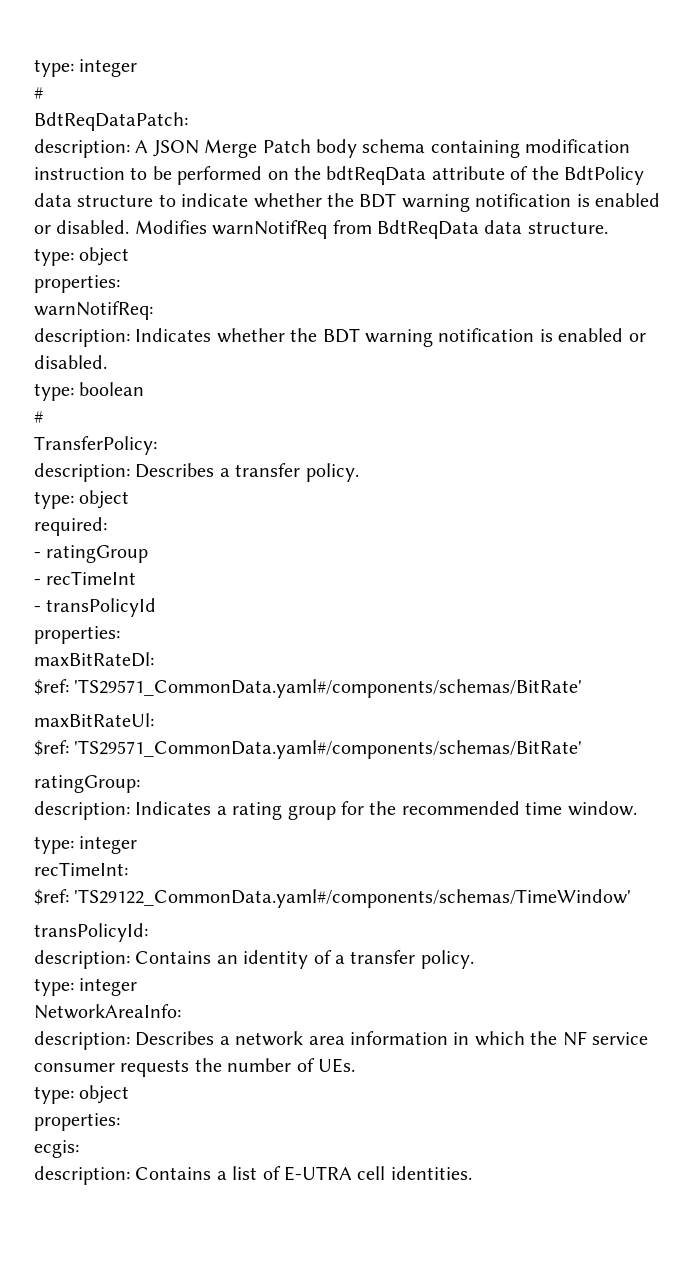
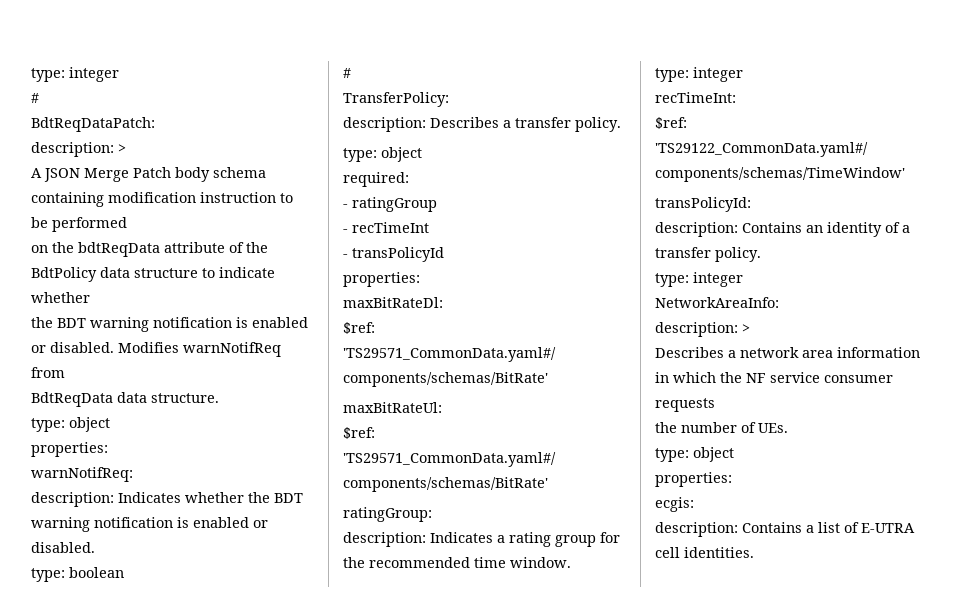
  BdtReqDataPatch:
- description: A JSON Merge Patch body schema containing modification instruction to be performed on the bdtReqData attribute of the BdtPolicy data structure to indicate whether the BDT warning notification is enabled or disabled.
+ description: >
+ A JSON Merge Patch body schema containing modification instruction to be performed
+ on the bdtReqData attribute of the BdtPolicy data structure to indicate whether
+ the BDT warning notification is enabled or disabled.
- Modifies warnNotifReq from BdtReqData data structure.
+ Modifies warnNotifReq from
+ BdtReqData data structure.
  NetworkAreaInfo:
- description: Describes a network area information in which the NF service consumer requests the number of UEs.
+ description: >
+ Describes a network area information in which the NF service consumer requests
+ the number of UEs.

